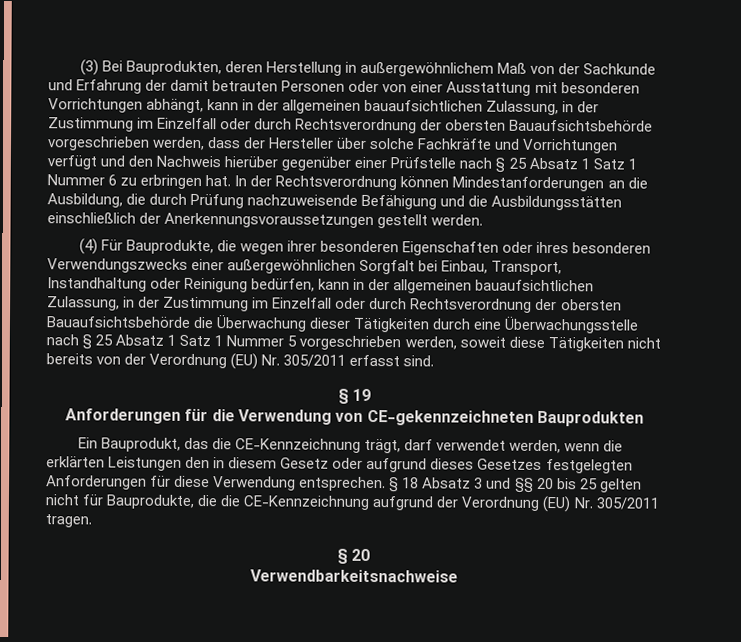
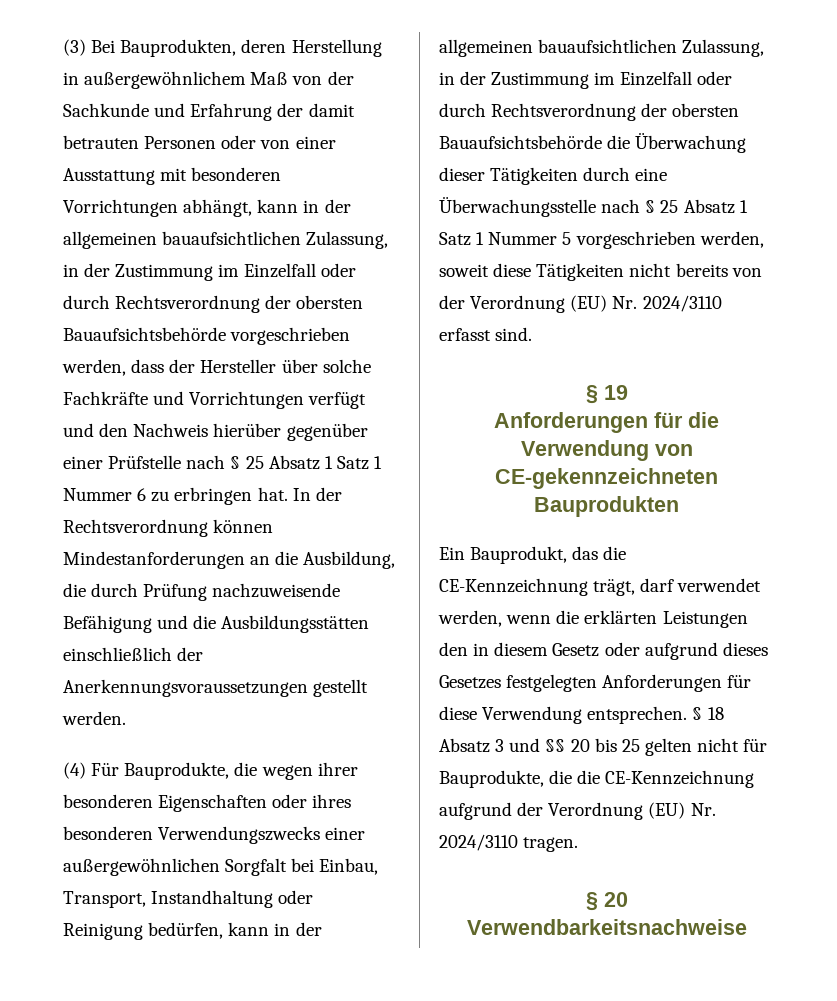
- (4) Für Bauprodukte, die wegen ihrer besonderen Eigenschaften oder ihres besonderen Verwendungszwecks einer außergewöhnlichen Sorgfalt bei Einbau, Transport, Instandhaltung oder Reinigung bedürfen, kann in der allgemeinen bauaufsichtlichen Zulassung, in der Zustimmung im Einzelfall oder durch Rechtsverordnung der obersten Bauaufsichtsbehörde die Überwachung dieser Tätigkeiten durch eine Überwachungsstelle nach § 25 Absatz 1 Satz 1 Nummer 5 vorgeschrieben werden, soweit diese Tätigkeiten nicht bereits von der Verordnung (EU) Nr. 305/2011 erfasst sind.
+ (4) Für Bauprodukte, die wegen ihrer besonderen Eigenschaften oder ihres besonderen Verwendungszwecks einer außergewöhnlichen Sorgfalt bei Einbau, Transport, Instandhaltung oder Reinigung bedürfen, kann in der allgemeinen bauaufsichtlichen Zulassung, in der Zustimmung im Einzelfall oder durch Rechtsverordnung der obersten Bauaufsichtsbehörde die Überwachung dieser Tätigkeiten durch eine Überwachungsstelle nach § 25 Absatz 1 Satz 1 Nummer 5 vorgeschrieben werden, soweit diese Tätigkeiten nicht bereits von der Verordnung (EU) Nr. 2024/3110 erfasst sind.
- § 18 Absatz 3 und §§ 20 bis 25 gelten nicht für Bauprodukte, die die CE-Kennzeichnung aufgrund der Verordnung (EU) Nr. 305/2011 tragen.
+ § 18 Absatz 3 und §§ 20 bis 25 gelten nicht für Bauprodukte, die die CE-Kennzeichnung aufgrund der Verordnung (EU) Nr. 2024/3110 tragen.

